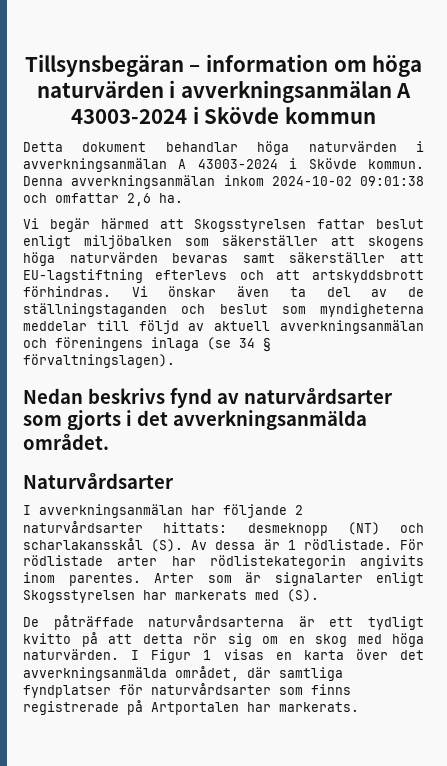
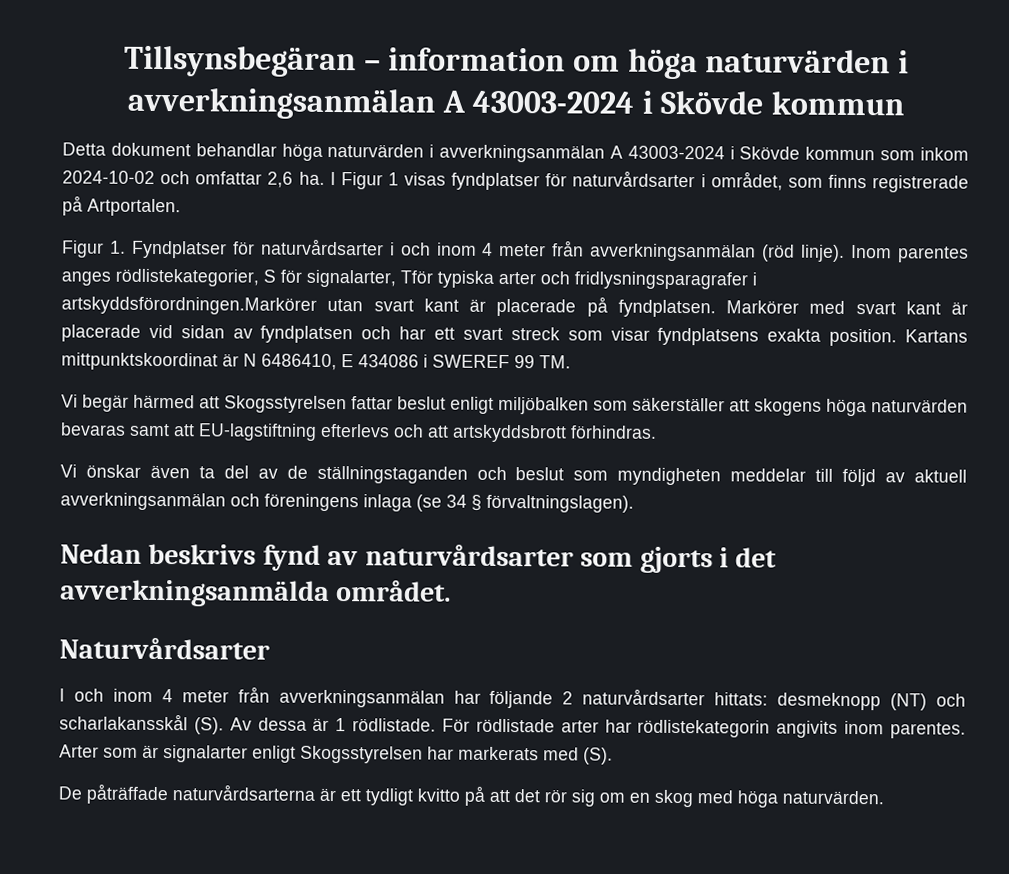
- Detta dokument behandlar höga naturvärden i avverkningsanmälan A 43003-2024 i Skövde kommun. Denna avverkningsanmälan inkom 2024-10-02 09:01:38 och omfattar 2,6 ha.
+ Detta dokument behandlar höga naturvärden i avverkningsanmälan A 43003-2024 i Skövde kommun som inkom 2024-10-02 och omfattar 2,6 ha. I Figur 1 visas fyndplatser för naturvårdsarter i området, som finns registrerade på Artportalen.
+ Figur 1. Fyndplatser för naturvårdsarter i och inom 4 meter från avverkningsanmälan (röd linje). Inom parentes anges rödlistekategorier, S för signalarter, Tför typiska arter och fridlysningsparagrafer i artskyddsförordningen.Markörer utan svart kant är placerade på fyndplatsen. Markörer med svart kant är placerade vid sidan av fyndplatsen och har ett svart streck som visar fyndplatsens exakta position. Kartans mittpunktskoordinat är N 6486410, E 434086 i SWEREF 99 TM.
- Vi begär härmed att Skogsstyrelsen fattar beslut enligt miljöbalken som säkerställer att skogens höga naturvärden bevaras samt säkerställer att EU-lagstiftning efterlevs och att artskyddsbrott förhindras. Vi önskar även ta del av de ställningstaganden och beslut som myndigheterna meddelar till följd av aktuell avverkningsanmälan och föreningens inlaga (se 34 § förvaltningslagen).
+ Vi begär härmed att Skogsstyrelsen fattar beslut enligt miljöbalken som säkerställer att skogens höga naturvärden bevaras samt att EU-lagstiftning efterlevs och att artskyddsbrott förhindras.
+ Vi önskar även ta del av de ställningstaganden och beslut som myndigheten meddelar till följd av aktuell avverkningsanmälan och föreningens inlaga (se 34 § förvaltningslagen).
- I avverkningsanmälan har följande 2 naturvårdsarter hittats: desmeknopp (NT) och scharlakansskål (S). Av dessa är 1 rödlistade.
+ I och inom 4 meter från avverkningsanmälan har följande 2 naturvårdsarter hittats: desmeknopp (NT) och scharlakansskål (S). Av dessa är 1 rödlistade.
- De påträffade naturvårdsarterna är ett tydligt kvitto på att detta rör sig om en skog med höga naturvärden. I Figur 1 visas en karta över det avverkningsanmälda området, där samtliga fyndplatser för naturvårdsarter som finns registrerade på Artportalen har markerats.
+ De påträffade naturvårdsarterna är ett tydligt kvitto på att det rör sig om en skog med höga naturvärden.

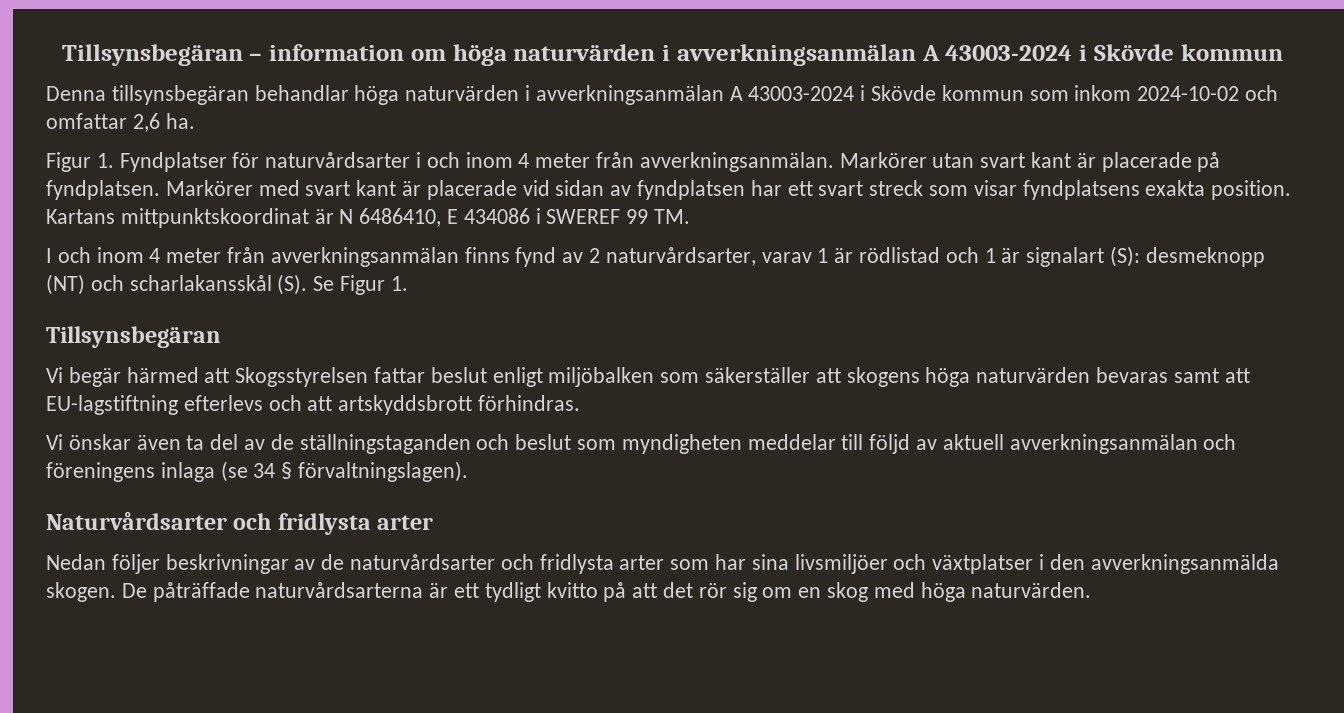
- Detta dokument behandlar höga naturvärden i avverkningsanmälan A 43003-2024 i Skövde kommun som inkom 2024-10-02 och omfattar 2,6 ha. I Figur 1 visas fyndplatser för naturvårdsarter i området, som finns registrerade på Artportalen.
+ Denna tillsynsbegäran behandlar höga naturvärden i avverkningsanmälan A 43003-2024 i Skövde kommun som inkom 2024-10-02 och omfattar 2,6 ha.
- Figur 1. Fyndplatser för naturvårdsarter i och inom 4 meter från avverkningsanmälan (röd linje). Inom parentes anges rödlistekategorier, S för signalarter, Tför typiska arter och fridlysningsparagrafer i artskyddsförordningen.Markörer utan svart kant är placerade på fyndplatsen.
+ Figur 1. Fyndplatser för naturvårdsarter i och inom 4 meter från avverkningsanmälan. Markörer utan svart kant är placerade på fyndplatsen.
- Markörer med svart kant är placerade vid sidan av fyndplatsen och har ett svart streck som visar fyndplatsens exakta position.
+ Markörer med svart kant är placerade vid sidan av fyndplatsen har ett svart streck som visar fyndplatsens exakta position.
+ I och inom 4 meter från avverkningsanmälan finns fynd av 2 naturvårdsarter, varav 1 är rödlistad och 1 är signalart (S): desmeknopp (NT) och scharlakansskål (S). Se Figur 1.
+ Tillsynsbegäran
- Nedan beskrivs fynd av naturvårdsarter som gjorts i det avverkningsanmälda området.
- Naturvårdsarter
- I och inom 4 meter från avverkningsanmälan har följande 2 naturvårdsarter hittats: desmeknopp (NT) och scharlakansskål (S). Av dessa är 1 rödlistade. För rödlistade arter har rödlistekategorin angivits inom parentes. Arter som är signalarter enligt Skogsstyrelsen har markerats med (S).
- De påträffade naturvårdsarterna är ett tydligt kvitto på att det rör sig om en skog med höga naturvärden.
+ Naturvårdsarter och fridlysta arter
+ Nedan följer beskrivningar av de naturvårdsarter och fridlysta arter som har sina livsmiljöer och växtplatser i den avverkningsanmälda skogen. De påträffade naturvårdsarterna är ett tydligt kvitto på att det rör sig om en skog med höga naturvärden.

